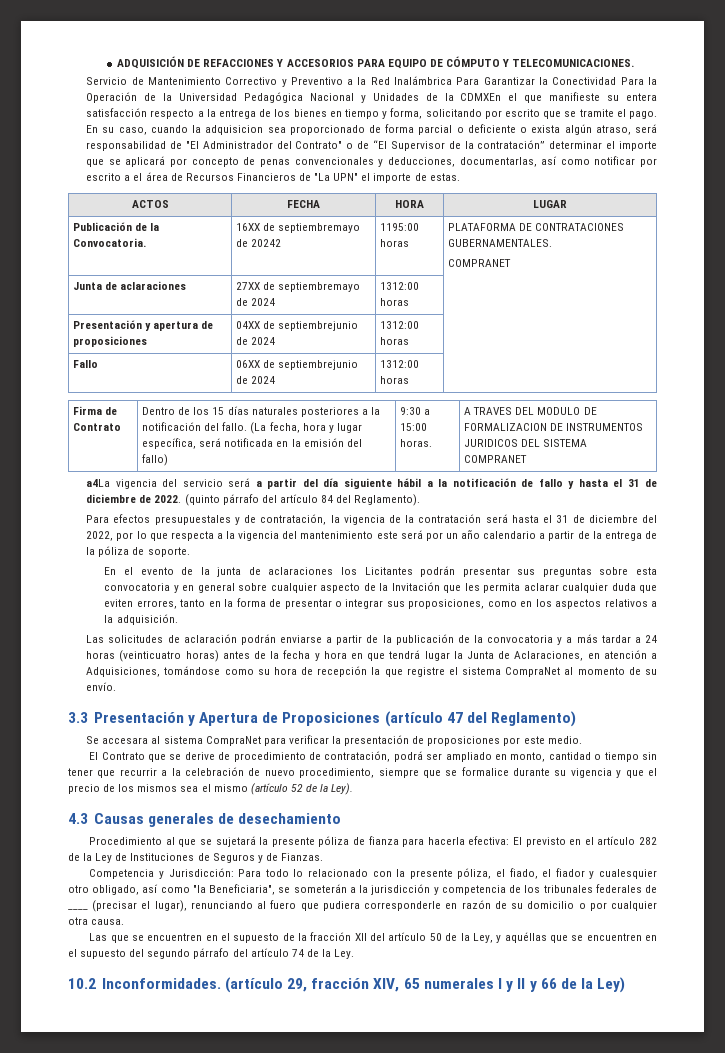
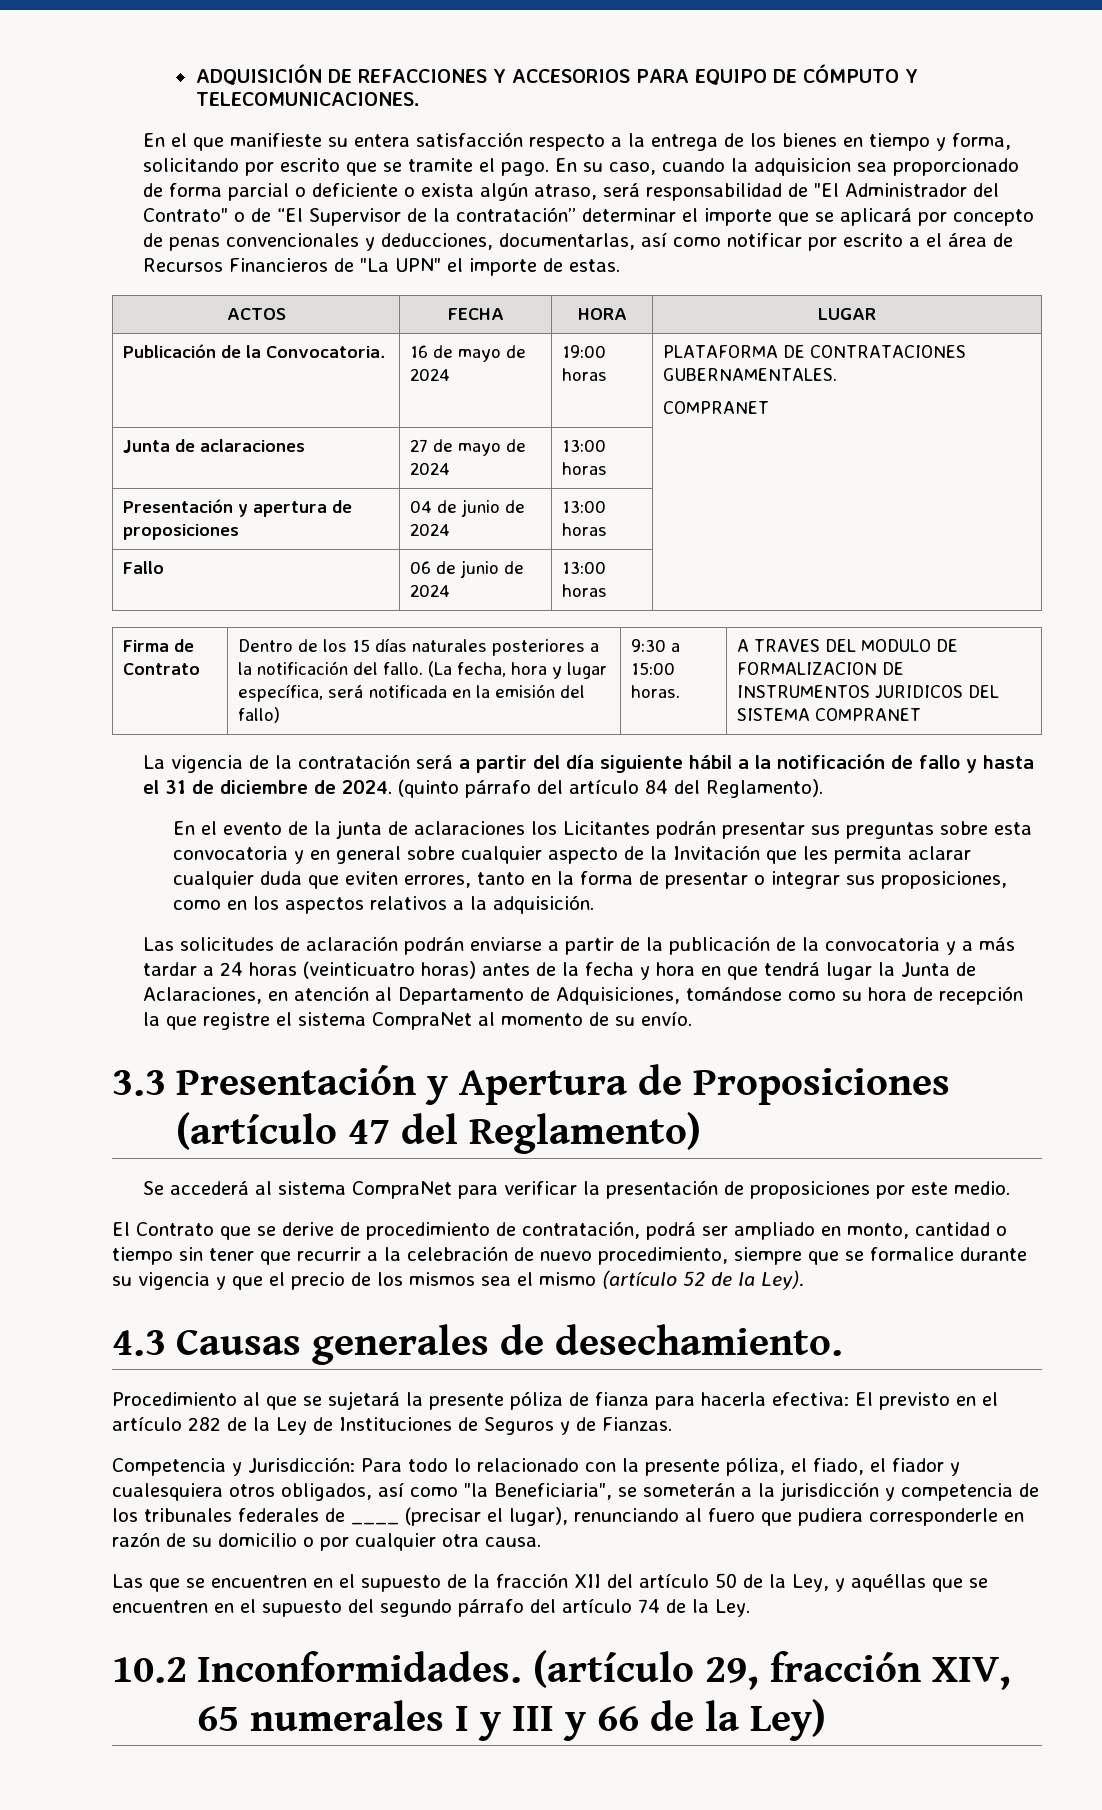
- Servicio de Mantenimiento Correctivo y Preventivo a la Red Inalámbrica Para Garantizar la Conectividad Para la Operación de la Universidad Pedagógica Nacional y Unidades de la CDMXEn el que manifieste su entera satisfacción respecto a la entrega de los bienes en tiempo y forma, solicitando por escrito que se tramite el pago.
+ En el que manifieste su entera satisfacción respecto a la entrega de los bienes en tiempo y forma, solicitando por escrito que se tramite el pago.
- Publicación de la Convocatoria. | 16XX de septiembremayo de 20242 | 1195:00 horas | PLATAFORMA DE CONTRATACIONES GUBERNAMENTALES.
+ Publicación de la Convocatoria. | 16 de mayo de 2024 | 19:00 horas | PLATAFORMA DE CONTRATACIONES GUBERNAMENTALES.
- Junta de aclaraciones | 27XX de septiembremayo de 2024 | 1312:00 horas |
+ Junta de aclaraciones | 27 de mayo de 2024 | 13:00 horas |
- Presentación y apertura de proposiciones | 04XX de septiembrejunio de 2024 | 1312:00 horas |
+ Presentación y apertura de proposiciones | 04 de junio de 2024 | 13:00 horas |
- Fallo | 06XX de septiembrejunio de 2024 | 1312:00 horas |
+ Fallo | 06 de junio de 2024 | 13:00 horas |
- a4La vigencia del servicio será a partir del día siguiente hábil a la notificación de fallo y hasta el 31 de diciembre de 2022.
+ La vigencia de la contratación será a partir del día siguiente hábil a la notificación de fallo y hasta el 31 de diciembre de 2024.
- Para efectos presupuestales y de contratación, la vigencia de la contratación será hasta el 31 de diciembre del 2022, por lo que respecta a la vigencia del mantenimiento este será por un año calendario a partir de la entrega de la póliza de soporte.
- Las solicitudes de aclaración podrán enviarse a partir de la publicación de la convocatoria y a más tardar a 24 horas (veinticuatro horas) antes de la fecha y hora en que tendrá lugar la Junta de Aclaraciones, en atención a Adquisiciones, tomándose como su hora de recepción la que registre el sistema CompraNet al momento de su envío.
+ Las solicitudes de aclaración podrán enviarse a partir de la publicación de la convocatoria y a más tardar a 24 horas (veinticuatro horas) antes de la fecha y hora en que tendrá lugar la Junta de Aclaraciones, en atención al Departamento de Adquisiciones, tomándose como su hora de recepción la que registre el sistema CompraNet al momento de su envío.
- Se accesara al sistema CompraNet para verificar la presentación de proposiciones por este medio.
+ Se accederá al sistema CompraNet para verificar la presentación de proposiciones por este medio.
- 4.3 Causas generales de desechamiento
+ 4.3 Causas generales de desechamiento.
- Competencia y Jurisdicción: Para todo lo relacionado con la presente póliza, el fiado, el fiador y cualesquier otro obligado, así como "la Beneficiaria", se someterán a la jurisdicción y competencia de los tribunales federales de ____ (precisar el lugar), renunciando al fuero que pudiera corresponderle en razón de su domicilio o por cualquier otra causa.
+ Competencia y Jurisdicción: Para todo lo relacionado con la presente póliza, el fiado, el fiador y cualesquiera otros obligados, así como "la Beneficiaria", se someterán a la jurisdicción y competencia de los tribunales federales de ____ (precisar el lugar), renunciando al fuero que pudiera corresponderle en razón de su domicilio o por cualquier otra causa.
- (artículo 29, fracción XIV, 65 numerales I y II y 66 de la Ley)
+ (artículo 29, fracción XIV, 65 numerales I y III y 66 de la Ley)

